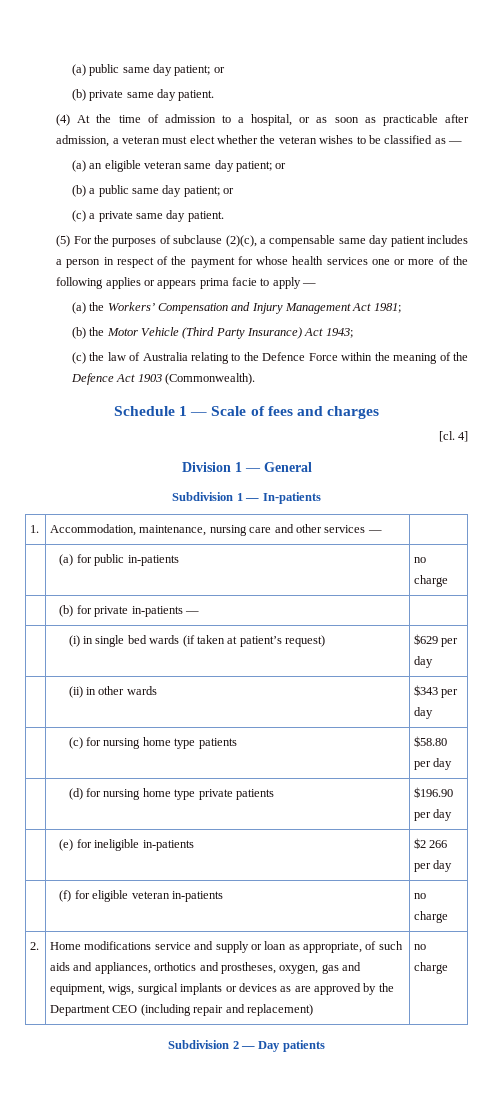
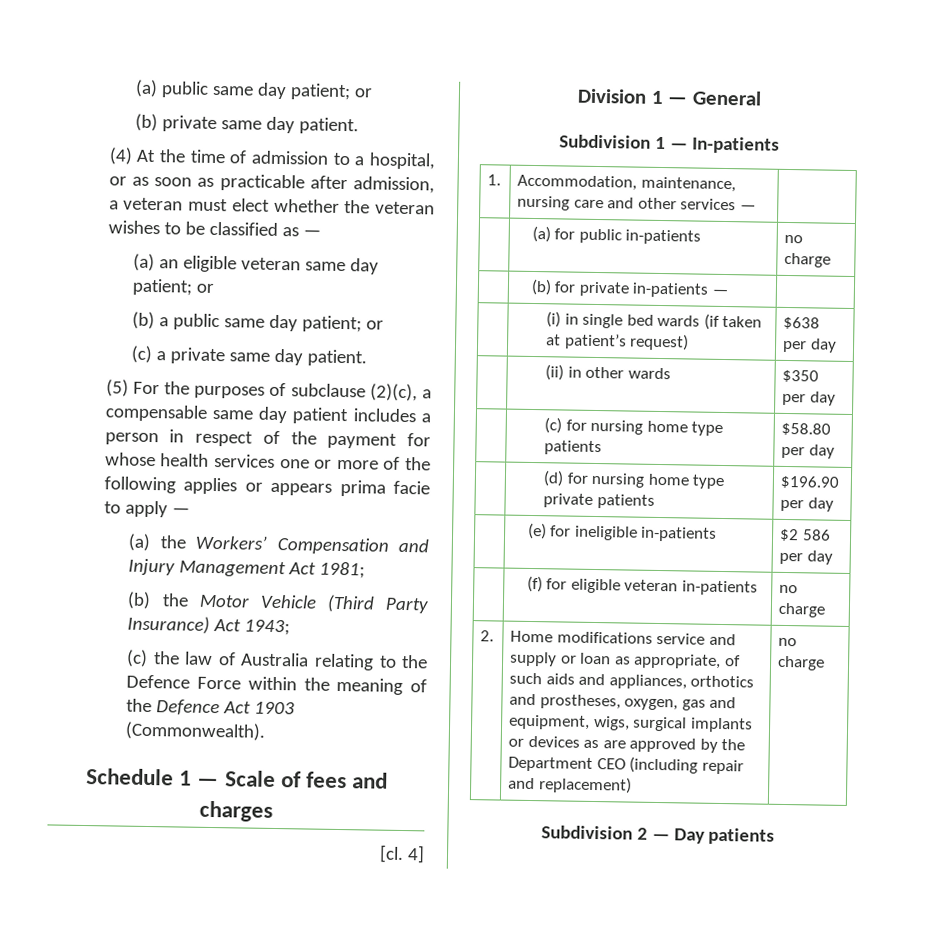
- | (i) in single bed wards (if taken at patient’s request) | $629 per day
+ | (i) in single bed wards (if taken at patient’s request) | $638 per day
- | (ii) in other wards | $343 per day
+ | (ii) in other wards | $350 per day
- | (e) for ineligible in-patients | $2 266 per day
+ | (e) for ineligible in-patients | $2 586 per day

